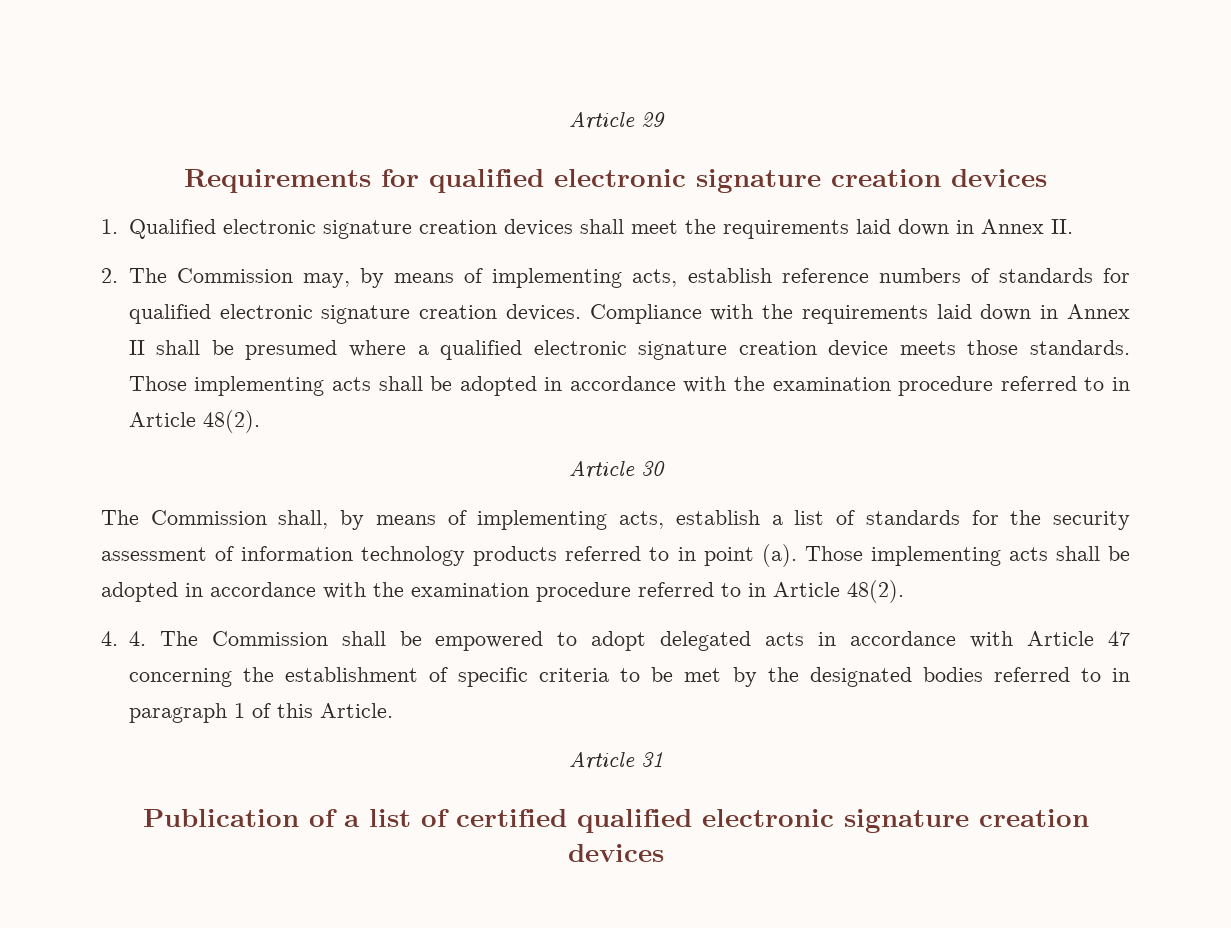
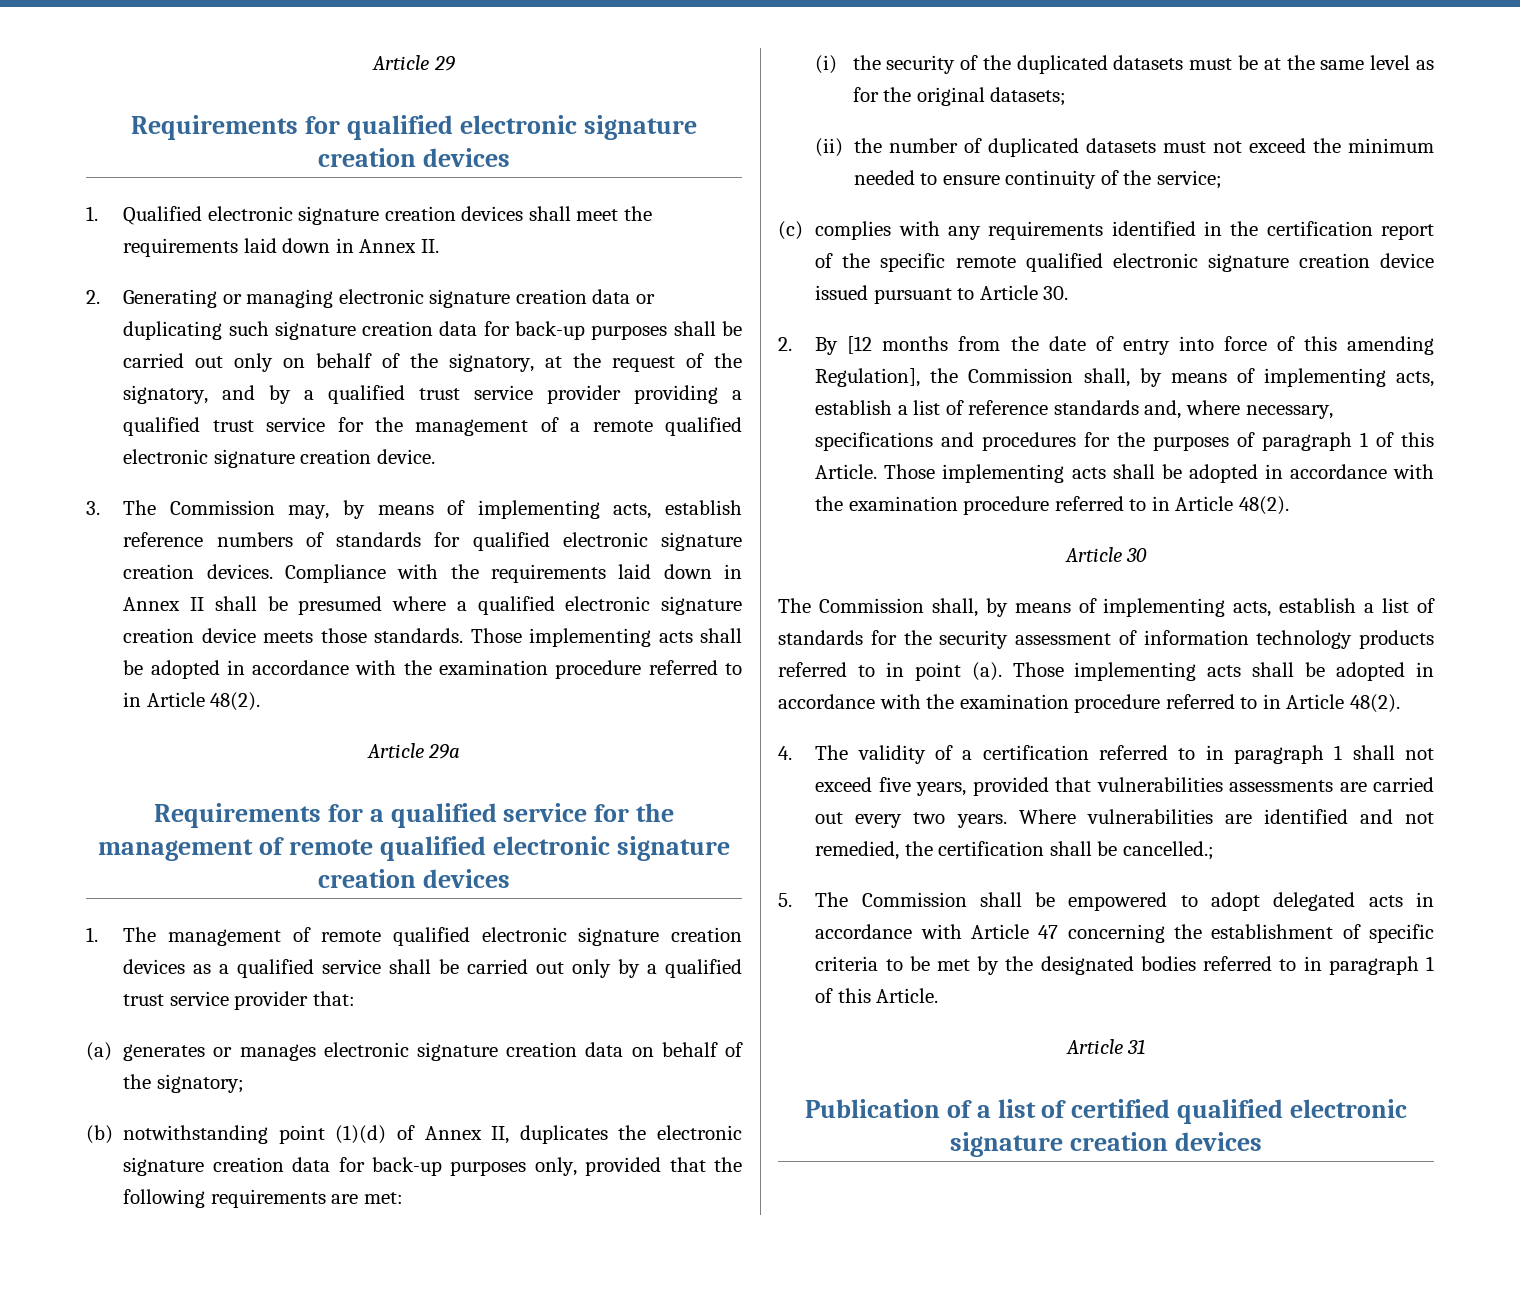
- 2. The Commission may, by means of implementing acts, establish reference numbers of standards for qualified electronic signature creation devices.
+ 2. Generating or managing electronic signature creation data or duplicating such signature creation data for back-up purposes shall be carried out only on behalf of the signatory, at the request of the signatory, and by a qualified trust service provider providing a qualified trust service for the management of a remote qualified electronic signature creation device.
+ 3. The Commission may, by means of implementing acts, establish reference numbers of standards for qualified electronic signature creation devices.
+ Article 29a
+ Requirements for a qualified service for the management of remote qualified electronic signature creation devices
+ 1. The management of remote qualified electronic signature creation devices as a qualified service shall be carried out only by a qualified trust service provider that:
+ (a) generates or manages electronic signature creation data on behalf of the signatory;
+ (b) notwithstanding point (1)(d) of Annex II, duplicates the electronic signature creation data for back-up purposes only, provided that the following requirements are met:
+ (i) the security of the duplicated datasets must be at the same level as for the original datasets;
+ (ii) the number of duplicated datasets must not exceed the minimum needed to ensure continuity of the service;
+ (c) complies with any requirements identified in the certification report of the specific remote qualified electronic signature creation device issued pursuant to Article 30.
+ 2. By [12 months from the date of entry into force of this amending Regulation], the Commission shall, by means of implementing acts, establish a list of reference standards and, where necessary, specifications and procedures for the purposes of paragraph 1 of this Article. Those implementing acts shall be adopted in accordance with the examination procedure referred to in Article 48(2).
- 4. 4. The Commission shall be empowered to adopt delegated acts in accordance with Article 47 concerning the establishment of specific criteria to be met by the designated bodies referred to in paragraph 1 of this Article.
+ 4. The validity of a certification referred to in paragraph 1 shall not exceed five years, provided that vulnerabilities assessments are carried out every two years. Where vulnerabilities are identified and not remedied, the certification shall be cancelled.;
+ 5. The Commission shall be empowered to adopt delegated acts in accordance with Article 47 concerning the establishment of specific criteria to be met by the designated bodies referred to in paragraph 1 of this Article.

